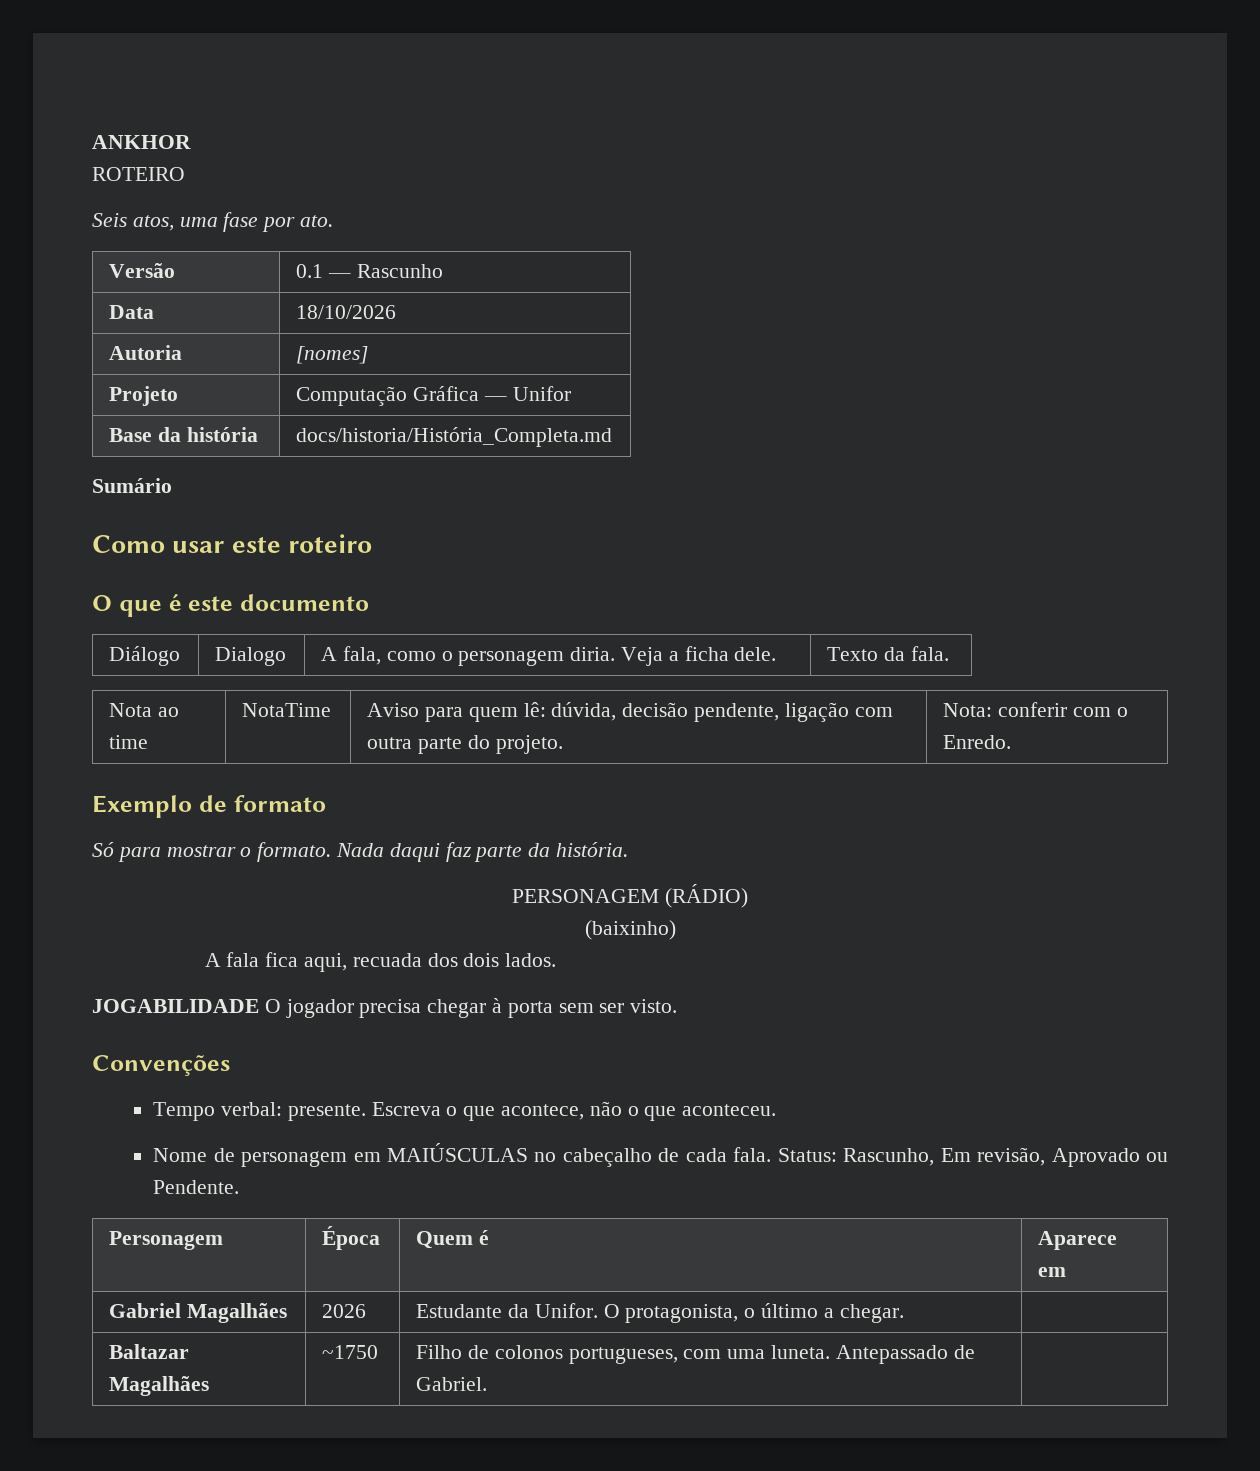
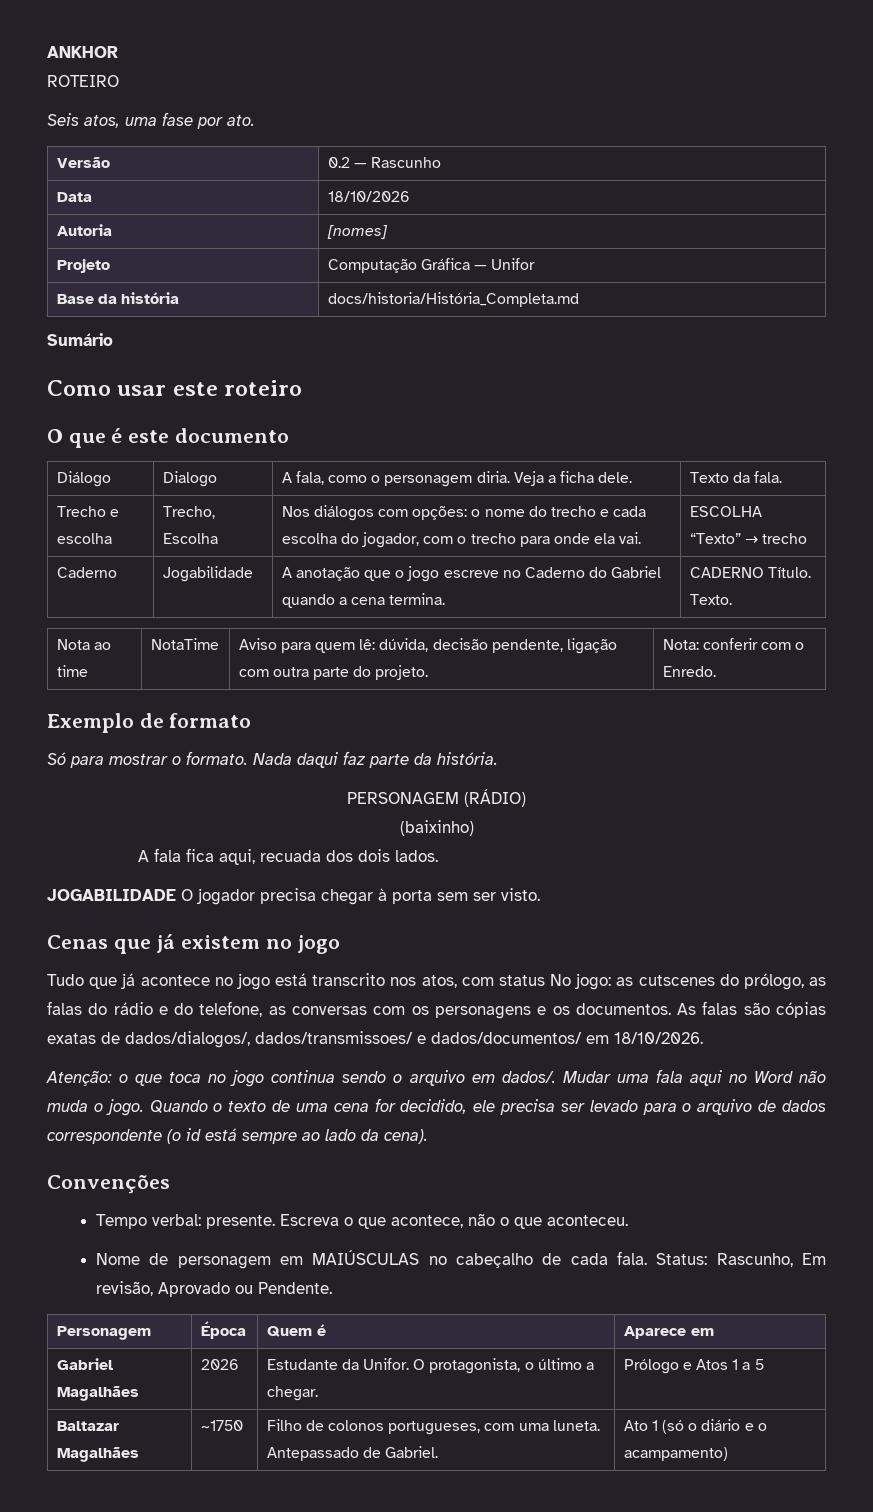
- Versão | 0.1 — Rascunho
+ Versão | 0.2 — Rascunho
+ Trecho e escolha | Trecho, Escolha | Nos diálogos com opções: o nome do trecho e cada escolha do jogador, com o trecho para onde ela vai. | ESCOLHA “Texto” → trecho
+ Caderno | Jogabilidade | A anotação que o jogo escreve no Caderno do Gabriel quando a cena termina. | CADERNO Título. Texto.
+ Cenas que já existem no jogo
+ Tudo que já acontece no jogo está transcrito nos atos, com status No jogo: as cutscenes do prólogo, as falas do rádio e do telefone, as conversas com os personagens e os documentos. As falas são cópias exatas de dados/dialogos/, dados/transmissoes/ e dados/documentos/ em 18/10/2026.
+ Atenção: o que toca no jogo continua sendo o arquivo em dados/. Mudar uma fala aqui no Word não muda o jogo. Quando o texto de uma cena for decidido, ele precisa ser levado para o arquivo de dados correspondente (o id está sempre ao lado da cena).
- Gabriel Magalhães | 2026 | Estudante da Unifor. O protagonista, o último a chegar. |
+ Gabriel Magalhães | 2026 | Estudante da Unifor. O protagonista, o último a chegar. | Prólogo e Atos 1 a 5
- Baltazar Magalhães | ~1750 | Filho de colonos portugueses, com uma luneta. Antepassado de Gabriel. |
+ Baltazar Magalhães | ~1750 | Filho de colonos portugueses, com uma luneta. Antepassado de Gabriel. | Ato 1 (só o diário e o acampamento)

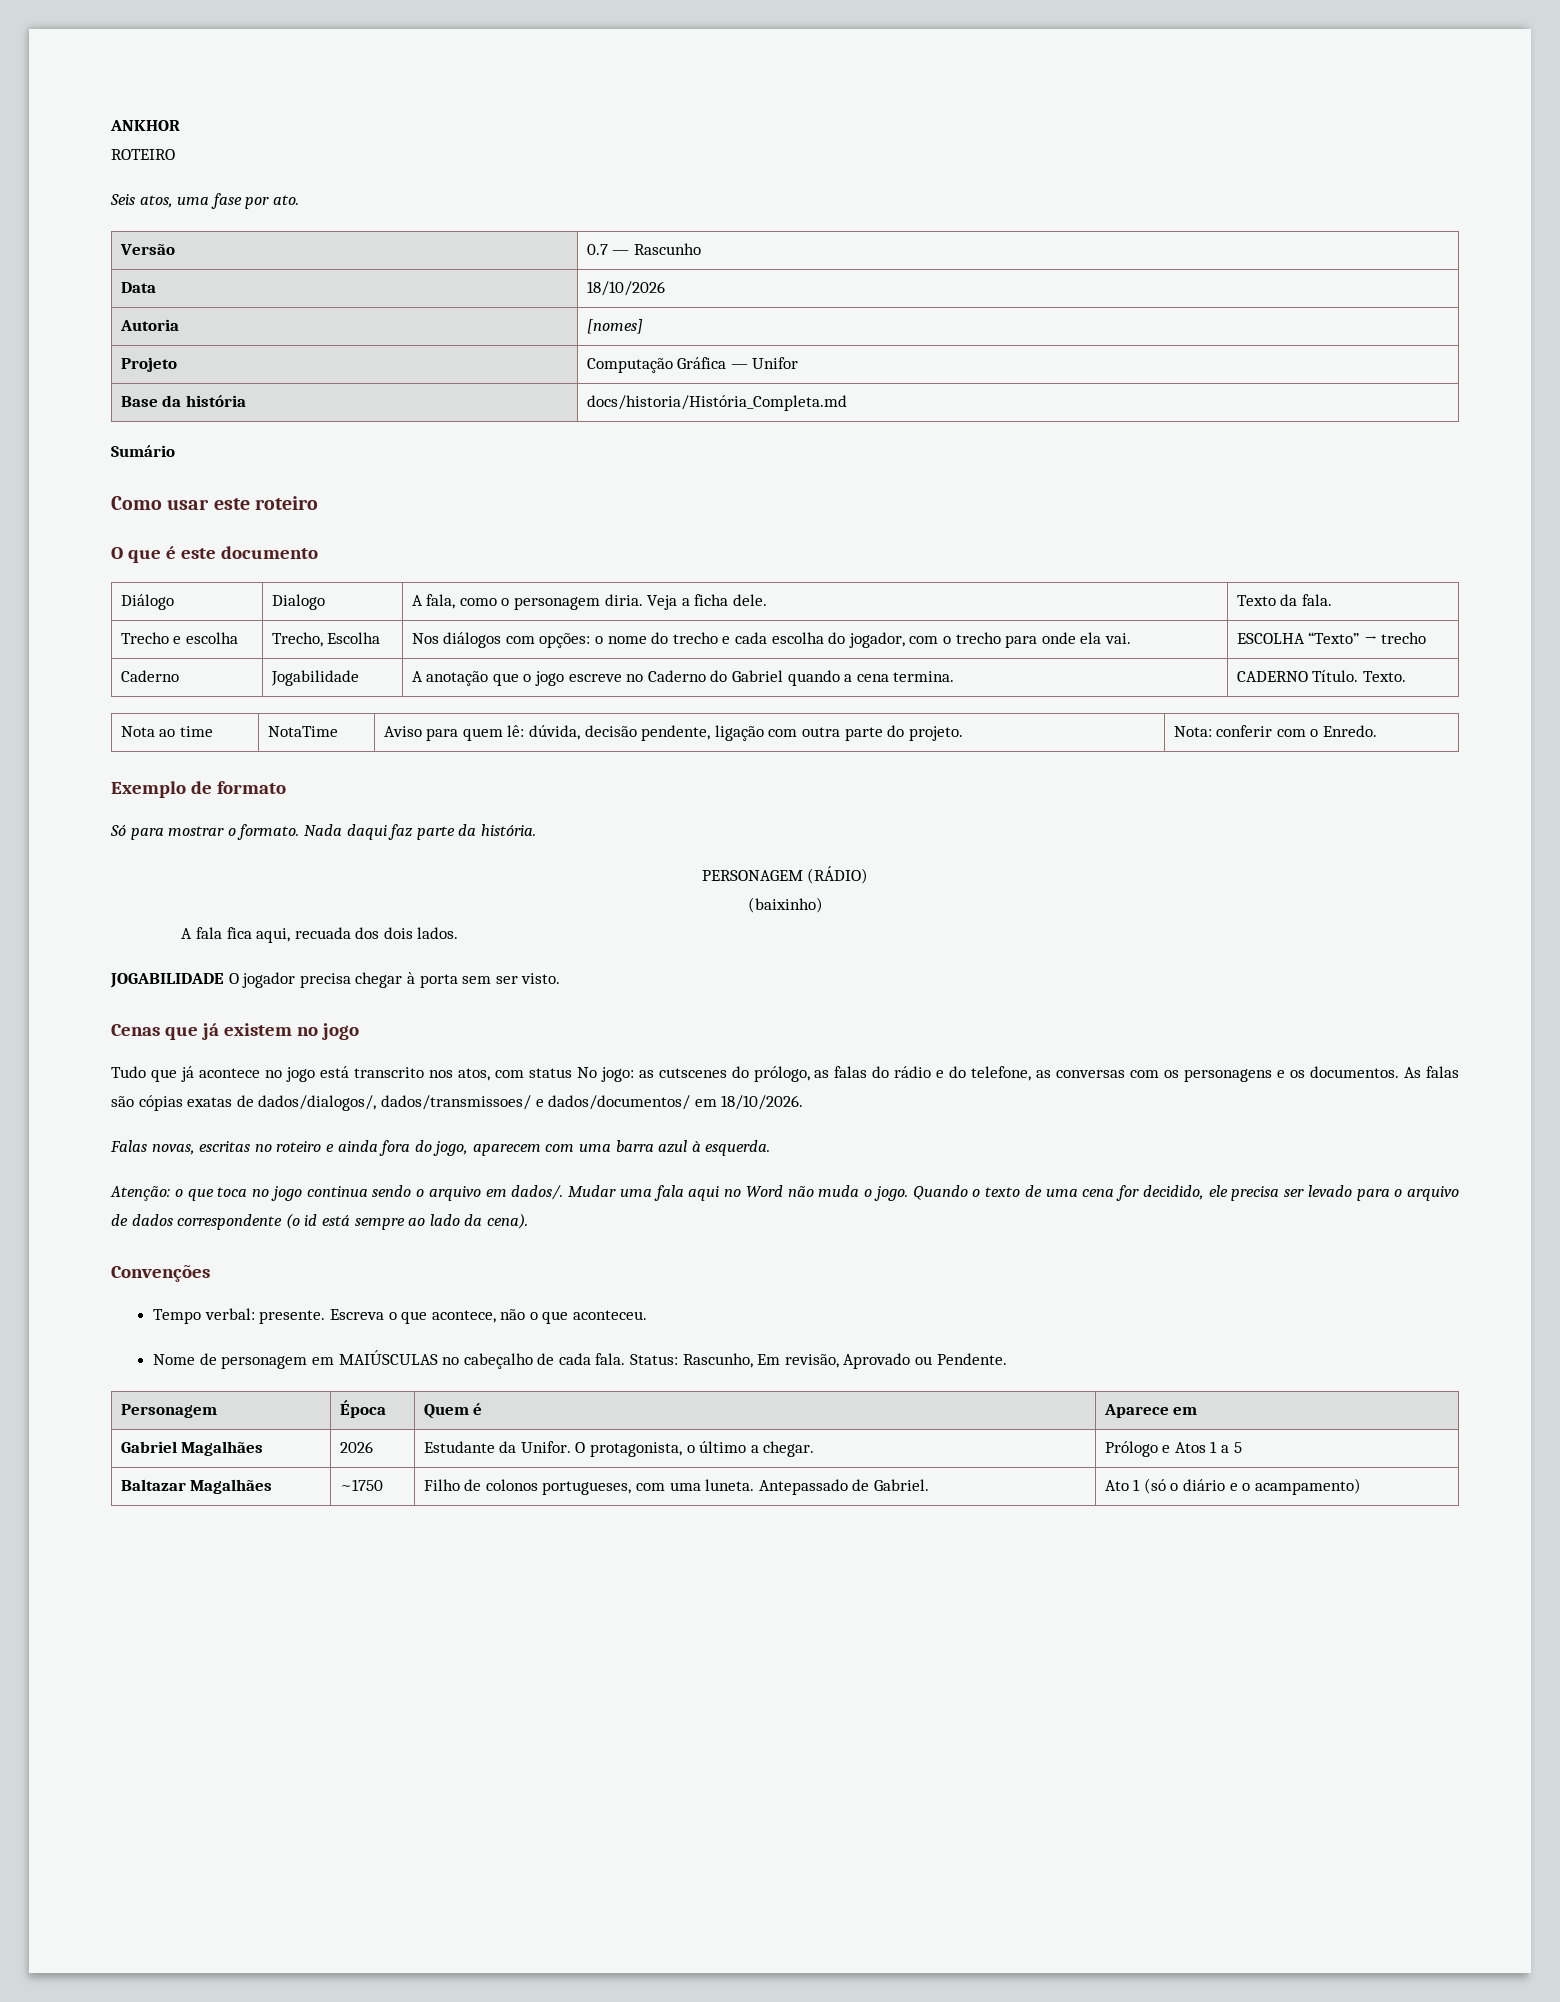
- Versão | 0.2 — Rascunho
+ Versão | 0.7 — Rascunho
+ Falas novas, escritas no roteiro e ainda fora do jogo, aparecem com uma barra azul à esquerda.

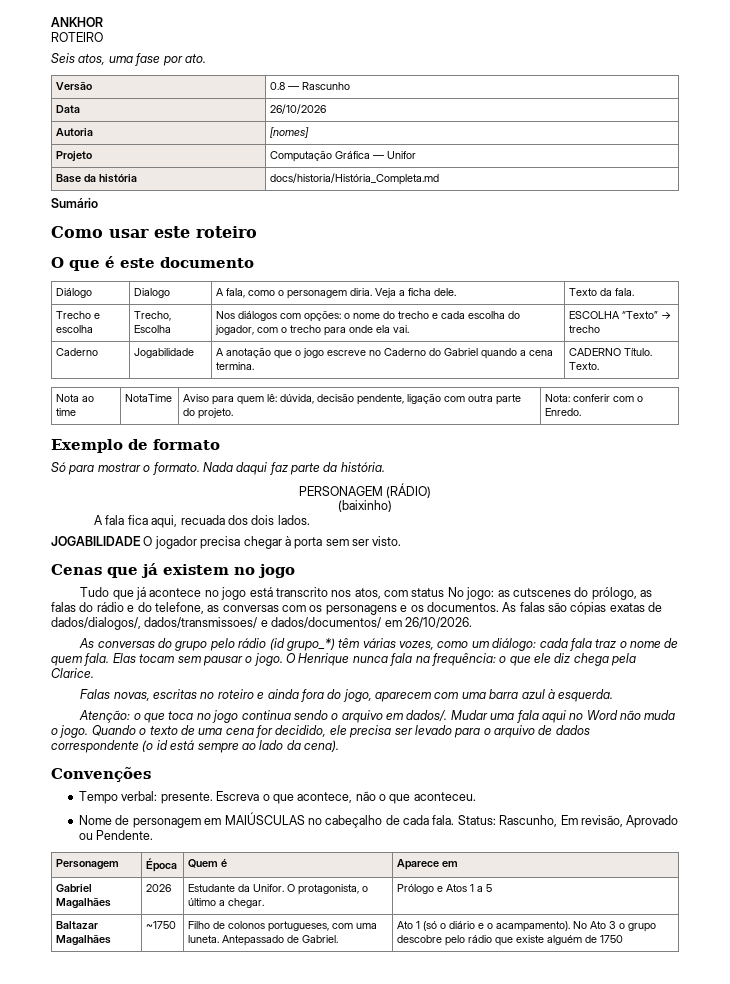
- Versão | 0.7 — Rascunho
+ Versão | 0.8 — Rascunho
- Data | 18/10/2026
+ Data | 26/10/2026
- As falas são cópias exatas de dados/dialogos/, dados/transmissoes/ e dados/documentos/ em 18/10/2026.
+ As falas são cópias exatas de dados/dialogos/, dados/transmissoes/ e dados/documentos/ em 26/10/2026.
+ As conversas do grupo pelo rádio (id grupo_*) têm várias vozes, como um diálogo: cada fala traz o nome de quem fala. Elas tocam sem pausar o jogo. O Henrique nunca fala na frequência: o que ele diz chega pela Clarice.
- Baltazar Magalhães | ~1750 | Filho de colonos portugueses, com uma luneta. Antepassado de Gabriel. | Ato 1 (só o diário e o acampamento)
+ Baltazar Magalhães | ~1750 | Filho de colonos portugueses, com uma luneta. Antepassado de Gabriel. | Ato 1 (só o diário e o acampamento). No Ato 3 o grupo descobre pelo rádio que existe alguém de 1750

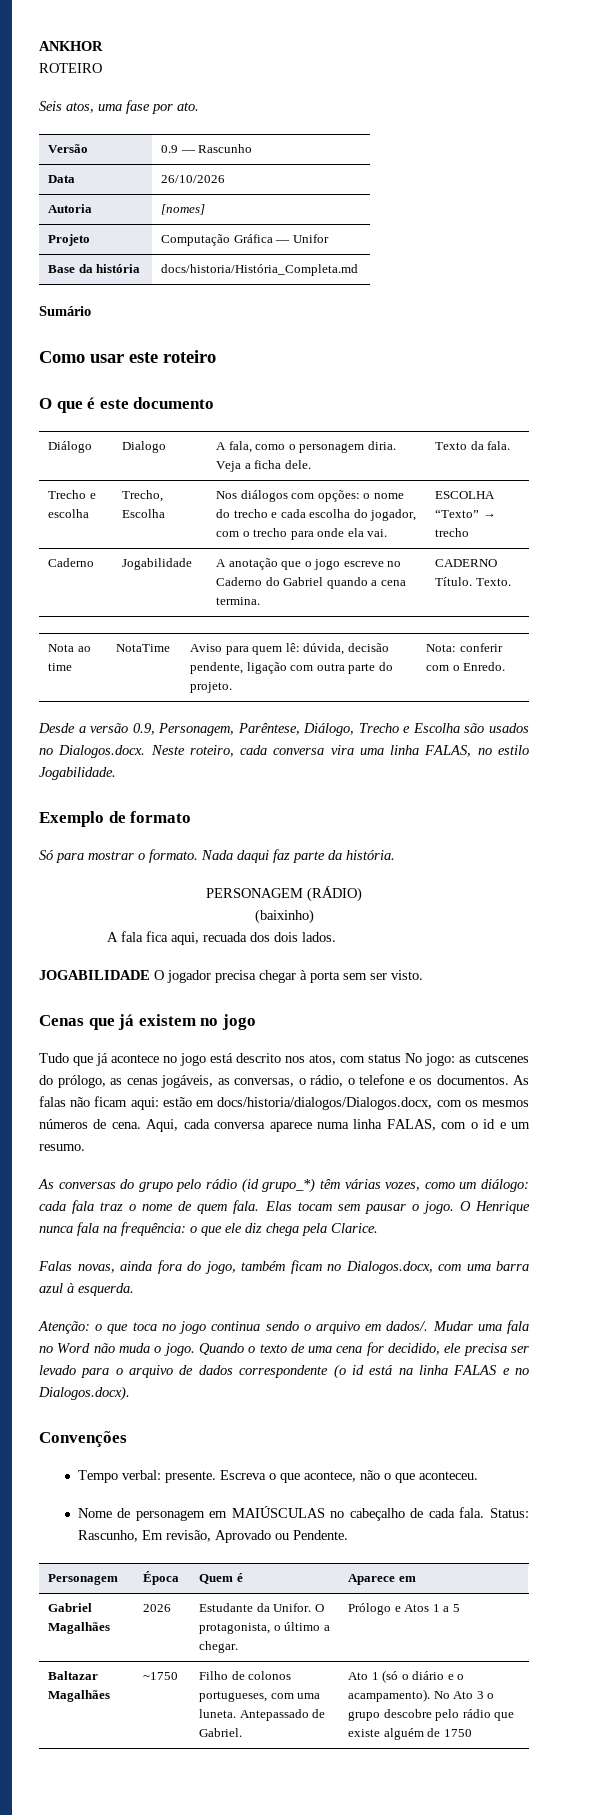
- Versão | 0.8 — Rascunho
+ Versão | 0.9 — Rascunho
+ Desde a versão 0.9, Personagem, Parêntese, Diálogo, Trecho e Escolha são usados no Dialogos.docx. Neste roteiro, cada conversa vira uma linha FALAS, no estilo Jogabilidade.
- Tudo que já acontece no jogo está transcrito nos atos, com status No jogo: as cutscenes do prólogo, as falas do rádio e do telefone, as conversas com os personagens e os documentos.
+ Tudo que já acontece no jogo está descrito nos atos, com status No jogo: as cutscenes do prólogo, as cenas jogáveis, as conversas, o rádio, o telefone e os documentos.
- As falas são cópias exatas de dados/dialogos/, dados/transmissoes/ e dados/documentos/ em 26/10/2026.
+ As falas não ficam aqui: estão em docs/historia/dialogos/Dialogos.docx, com os mesmos números de cena. Aqui, cada conversa aparece numa linha FALAS, com o id e um resumo.
- Falas novas, escritas no roteiro e ainda fora do jogo, aparecem com uma barra azul à esquerda.
+ Falas novas, ainda fora do jogo, também ficam no Dialogos.docx, com uma barra azul à esquerda.
- Mudar uma fala aqui no Word não muda o jogo.
+ Mudar uma fala no Word não muda o jogo.
- Quando o texto de uma cena for decidido, ele precisa ser levado para o arquivo de dados correspondente (o id está sempre ao lado da cena).
+ Quando o texto de uma cena for decidido, ele precisa ser levado para o arquivo de dados correspondente (o id está na linha FALAS e no Dialogos.docx).

